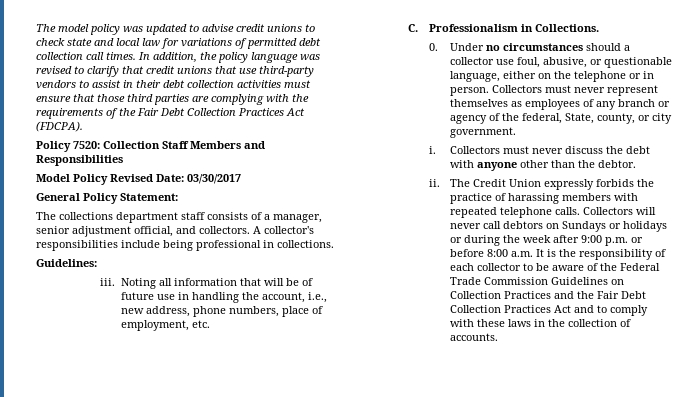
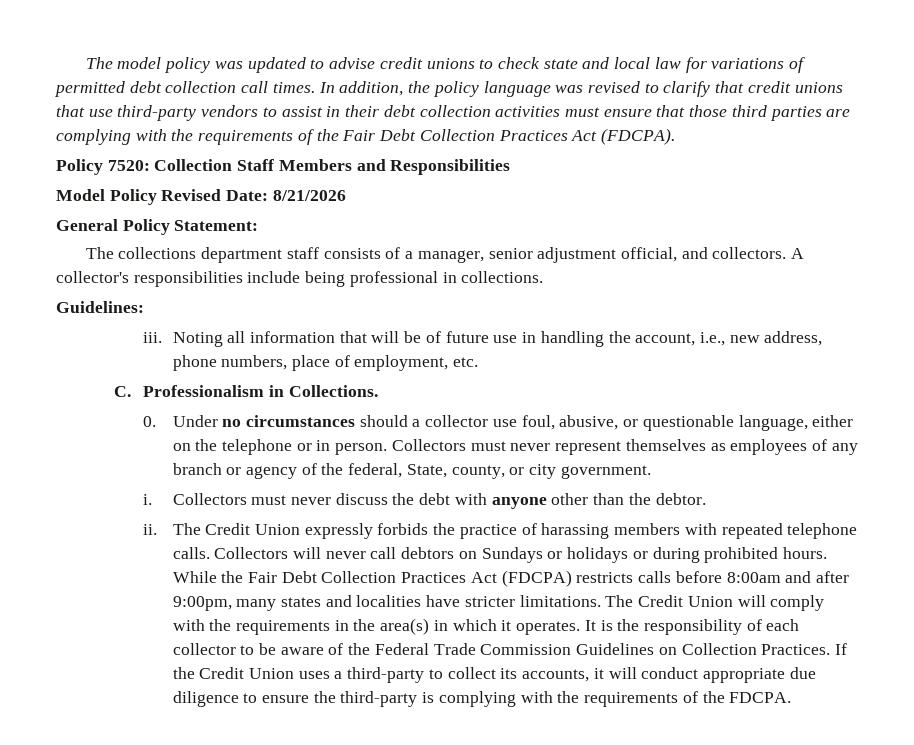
- Model Policy Revised Date: 03/30/2017
+ Model Policy Revised Date: 8/21/2026
- Collectors will never call debtors on Sundays or holidays or during the week after 9:00 p.m. or before 8:00 a.m. It is the responsibility of each collector to be aware of the Federal Trade Commission Guidelines on Collection Practices and the Fair Debt Collection Practices Act and to comply with these laws in the collection of accounts.
+ Collectors will never call debtors on Sundays or holidays or during prohibited hours. While the Fair Debt Collection Practices Act (FDCPA) restricts calls before 8:00am and after 9:00pm, many states and localities have stricter limitations. The Credit Union will comply with the requirements in the area(s) in which it operates. It is the responsibility of each collector to be aware of the Federal Trade Commission Guidelines on Collection Practices. If the Credit Union uses a third-party to collect its accounts, it will conduct appropriate due diligence to ensure the third-party is complying with the requirements of the FDCPA.

